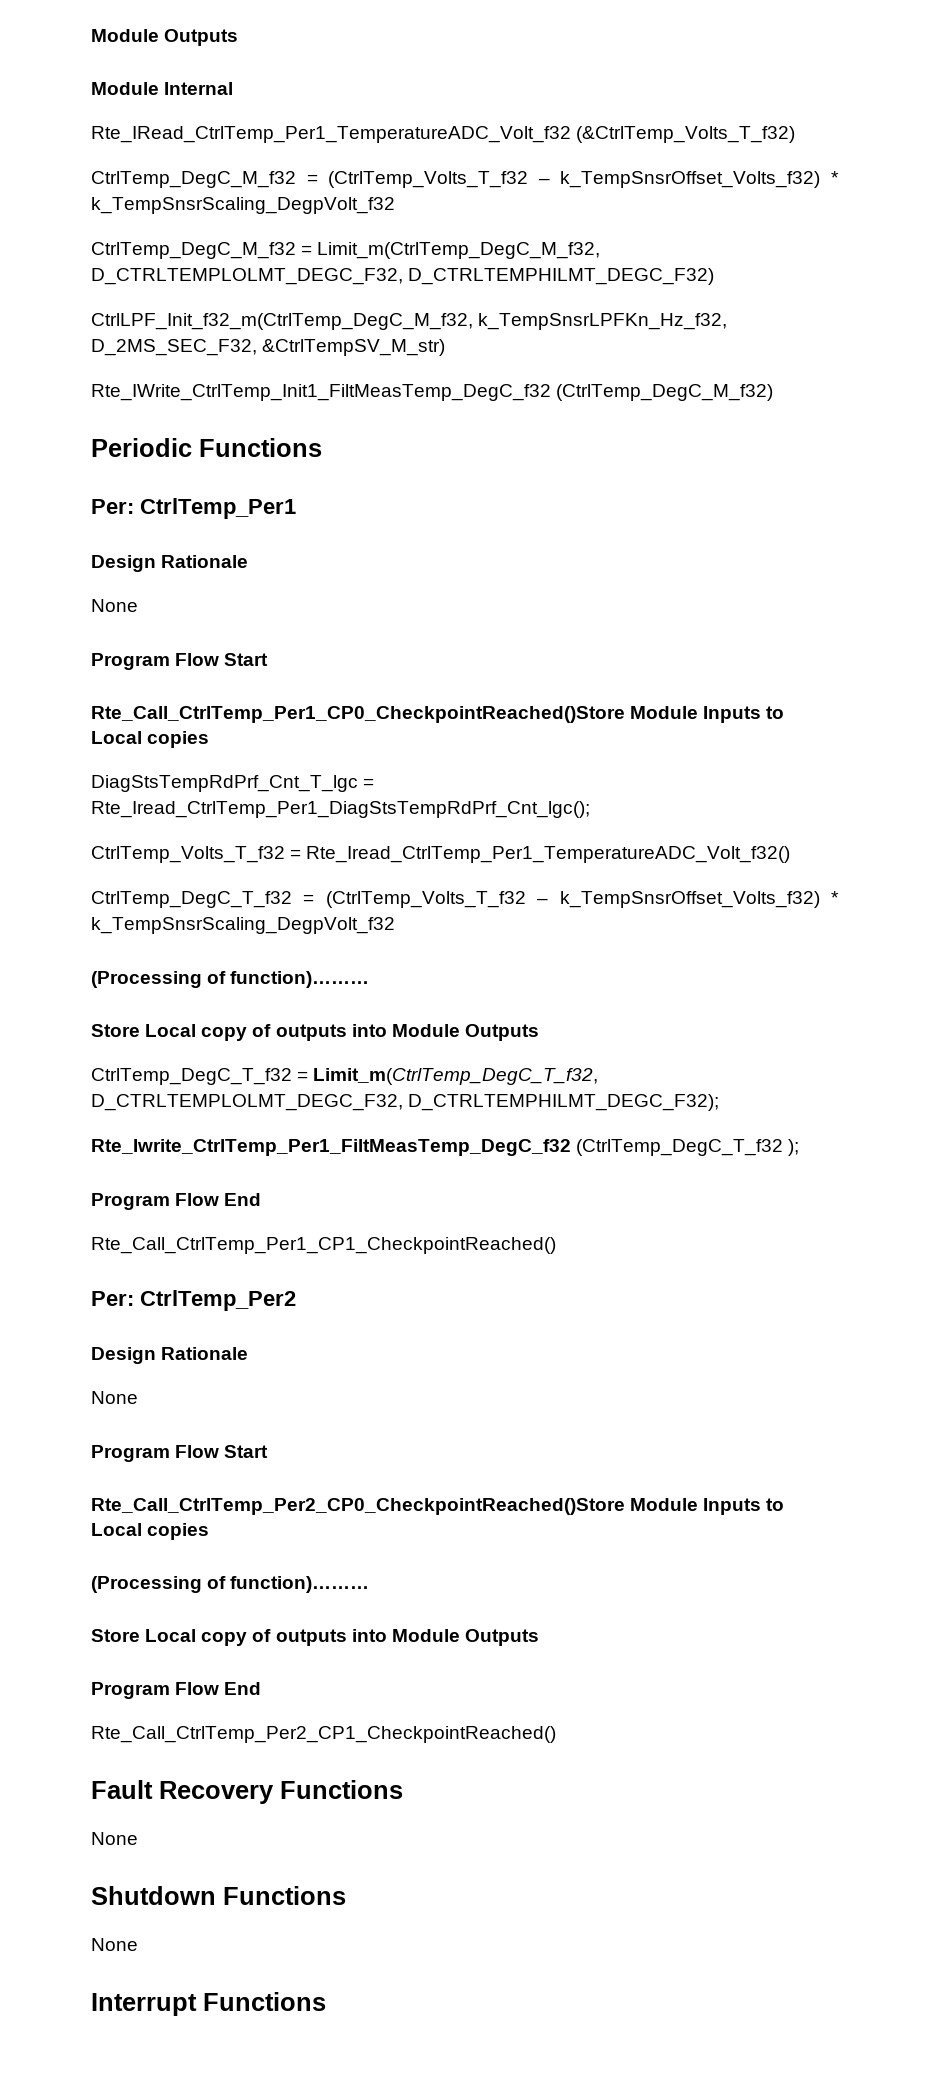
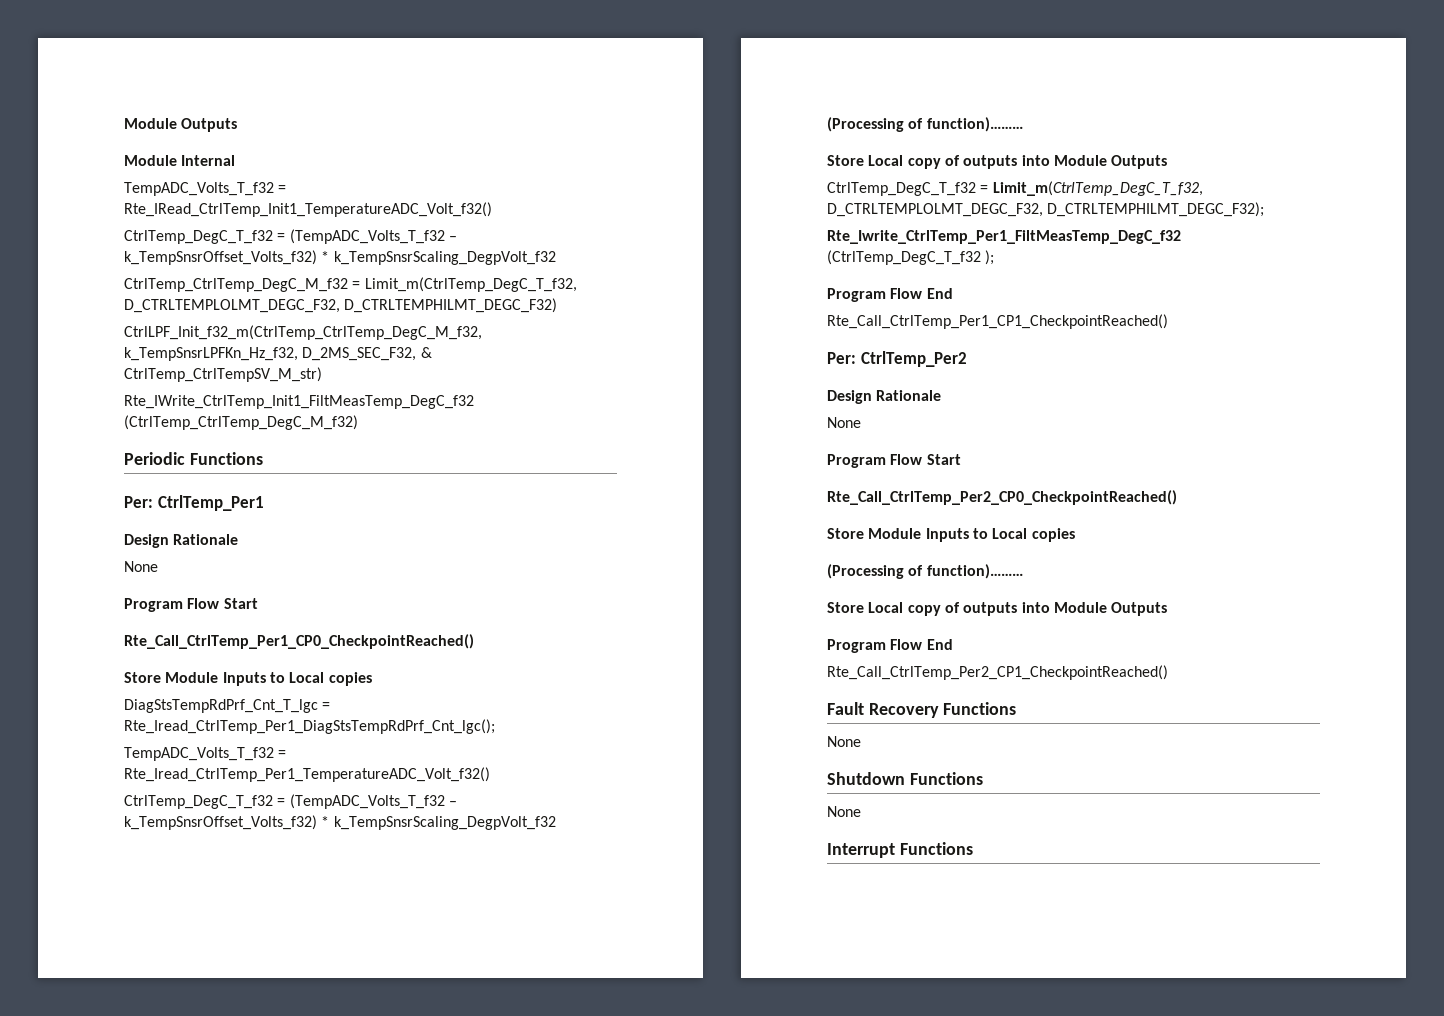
- Rte_IRead_CtrlTemp_Per1_TemperatureADC_Volt_f32 (&CtrlTemp_Volts_T_f32)
- CtrlTemp_DegC_M_f32 = (CtrlTemp_Volts_T_f32 – k_TempSnsrOffset_Volts_f32) * k_TempSnsrScaling_DegpVolt_f32
- CtrlTemp_DegC_M_f32 = Limit_m(CtrlTemp_DegC_M_f32, D_CTRLTEMPLOLMT_DEGC_F32, D_CTRLTEMPHILMT_DEGC_F32)
+ TempADC_Volts_T_f32 = Rte_IRead_CtrlTemp_Init1_TemperatureADC_Volt_f32()
+ CtrlTemp_DegC_T_f32 = (TempADC_Volts_T_f32 – k_TempSnsrOffset_Volts_f32) * k_TempSnsrScaling_DegpVolt_f32
+ CtrlTemp_CtrlTemp_DegC_M_f32 = Limit_m(CtrlTemp_DegC_T_f32, D_CTRLTEMPLOLMT_DEGC_F32, D_CTRLTEMPHILMT_DEGC_F32)
- CtrlLPF_Init_f32_m(CtrlTemp_DegC_M_f32, k_TempSnsrLPFKn_Hz_f32, D_2MS_SEC_F32, &CtrlTempSV_M_str)
+ CtrlLPF_Init_f32_m(CtrlTemp_CtrlTemp_DegC_M_f32, k_TempSnsrLPFKn_Hz_f32, D_2MS_SEC_F32, & CtrlTemp_CtrlTempSV_M_str)
- Rte_IWrite_CtrlTemp_Init1_FiltMeasTemp_DegC_f32 (CtrlTemp_DegC_M_f32)
+ Rte_IWrite_CtrlTemp_Init1_FiltMeasTemp_DegC_f32 (CtrlTemp_CtrlTemp_DegC_M_f32)
- Rte_Call_CtrlTemp_Per1_CP0_CheckpointReached()Store Module Inputs to Local copies
+ Rte_Call_CtrlTemp_Per1_CP0_CheckpointReached()
+ Store Module Inputs to Local copies
- CtrlTemp_Volts_T_f32 = Rte_Iread_CtrlTemp_Per1_TemperatureADC_Volt_f32()
- CtrlTemp_DegC_T_f32 = (CtrlTemp_Volts_T_f32 – k_TempSnsrOffset_Volts_f32) * k_TempSnsrScaling_DegpVolt_f32
+ TempADC_Volts_T_f32 = Rte_Iread_CtrlTemp_Per1_TemperatureADC_Volt_f32()
+ CtrlTemp_DegC_T_f32 = (TempADC_Volts_T_f32 – k_TempSnsrOffset_Volts_f32) * k_TempSnsrScaling_DegpVolt_f32
- Rte_Call_CtrlTemp_Per2_CP0_CheckpointReached()Store Module Inputs to Local copies
+ Rte_Call_CtrlTemp_Per2_CP0_CheckpointReached()
+ Store Module Inputs to Local copies

